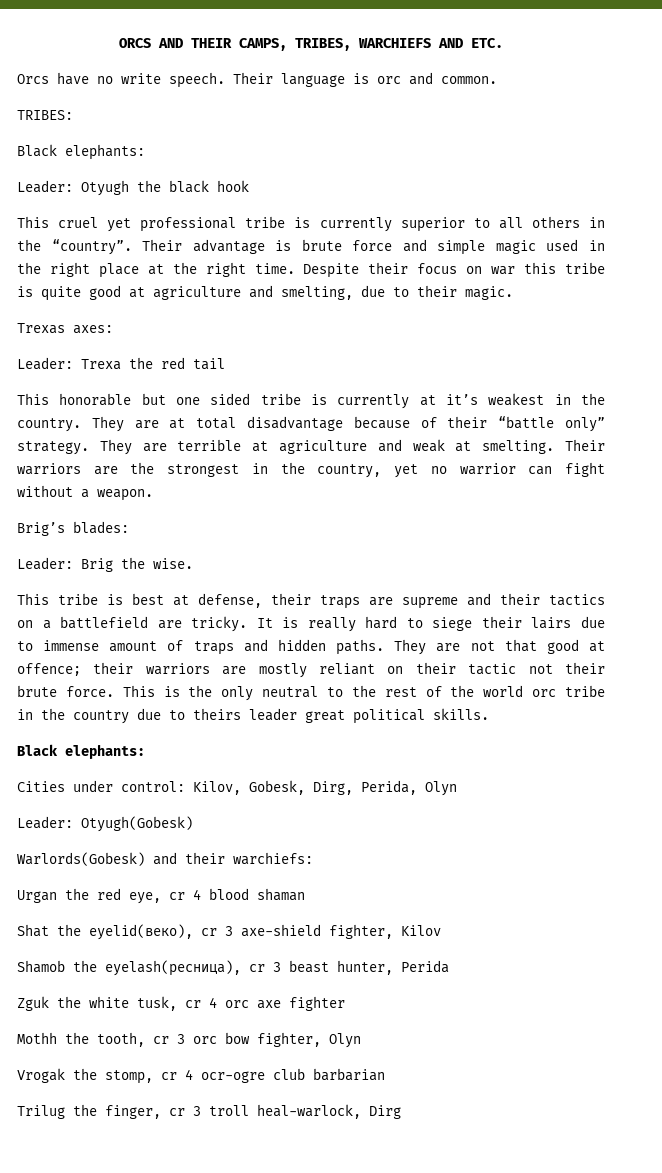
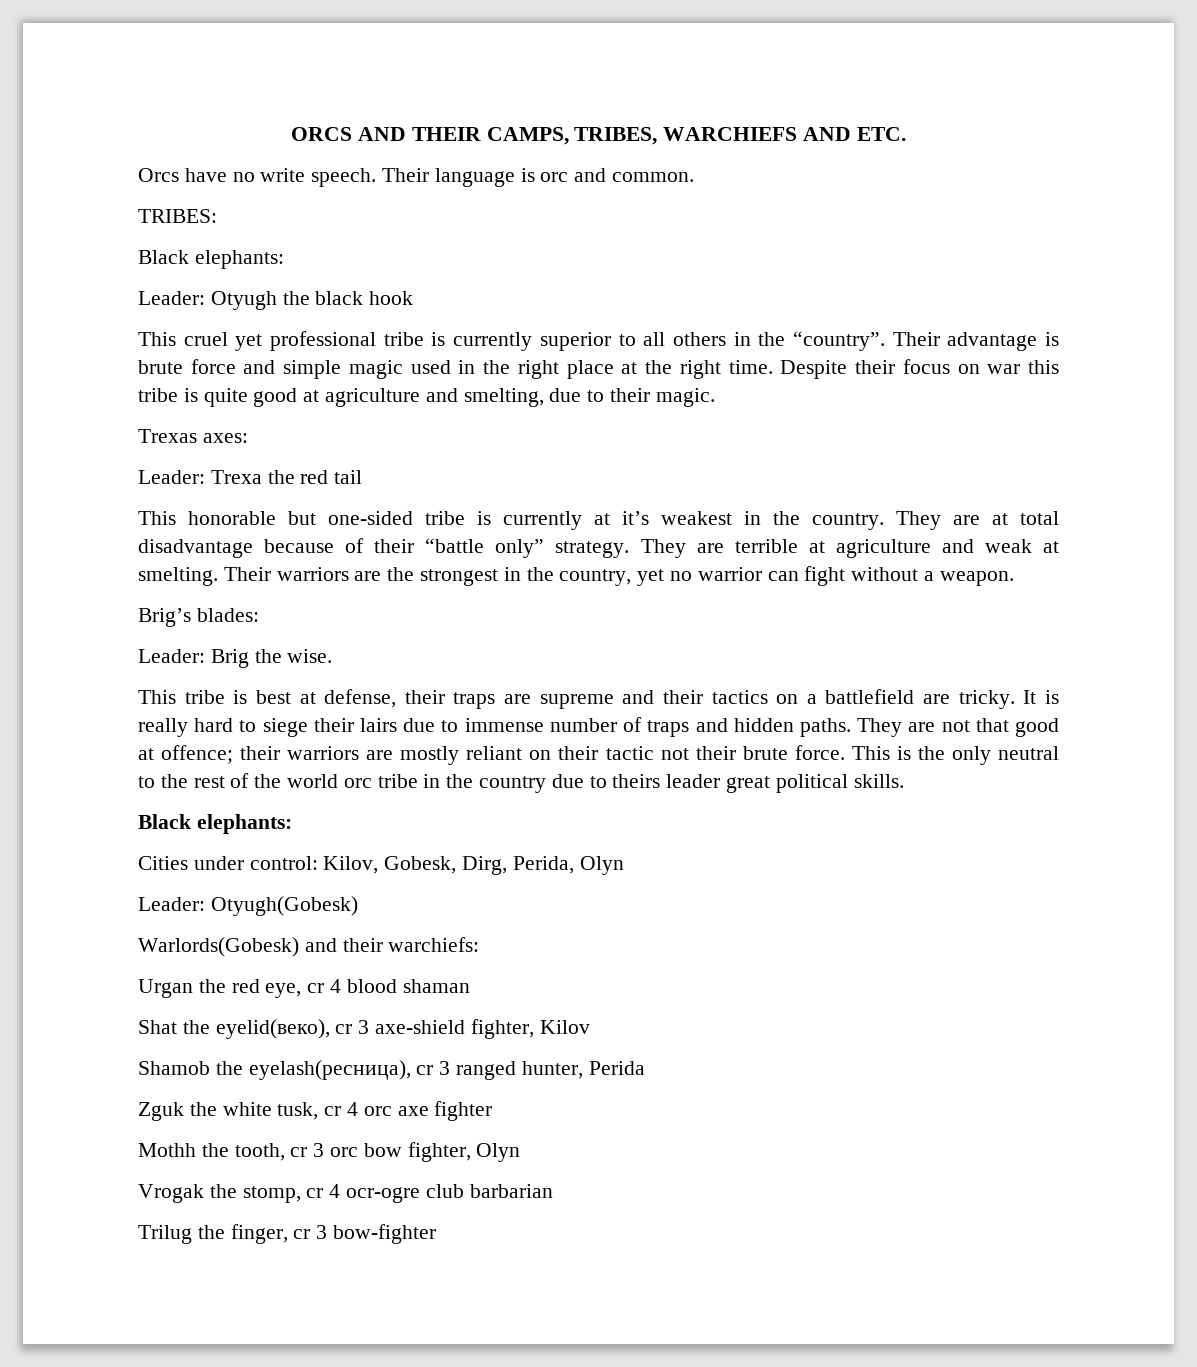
- This honorable but one sided tribe is currently at it’s weakest in the country.
+ This honorable but one-sided tribe is currently at it’s weakest in the country.
- It is really hard to siege their lairs due to immense amount of traps and hidden paths.
+ It is really hard to siege their lairs due to immense number of traps and hidden paths.
- Shamob the eyelash(ресница), cr 3 beast hunter, Perida
+ Shamob the eyelash(ресница), cr 3 ranged hunter, Perida
- Trilug the finger, cr 3 troll heal-warlock, Dirg
+ Trilug the finger, cr 3 bow-fighter

